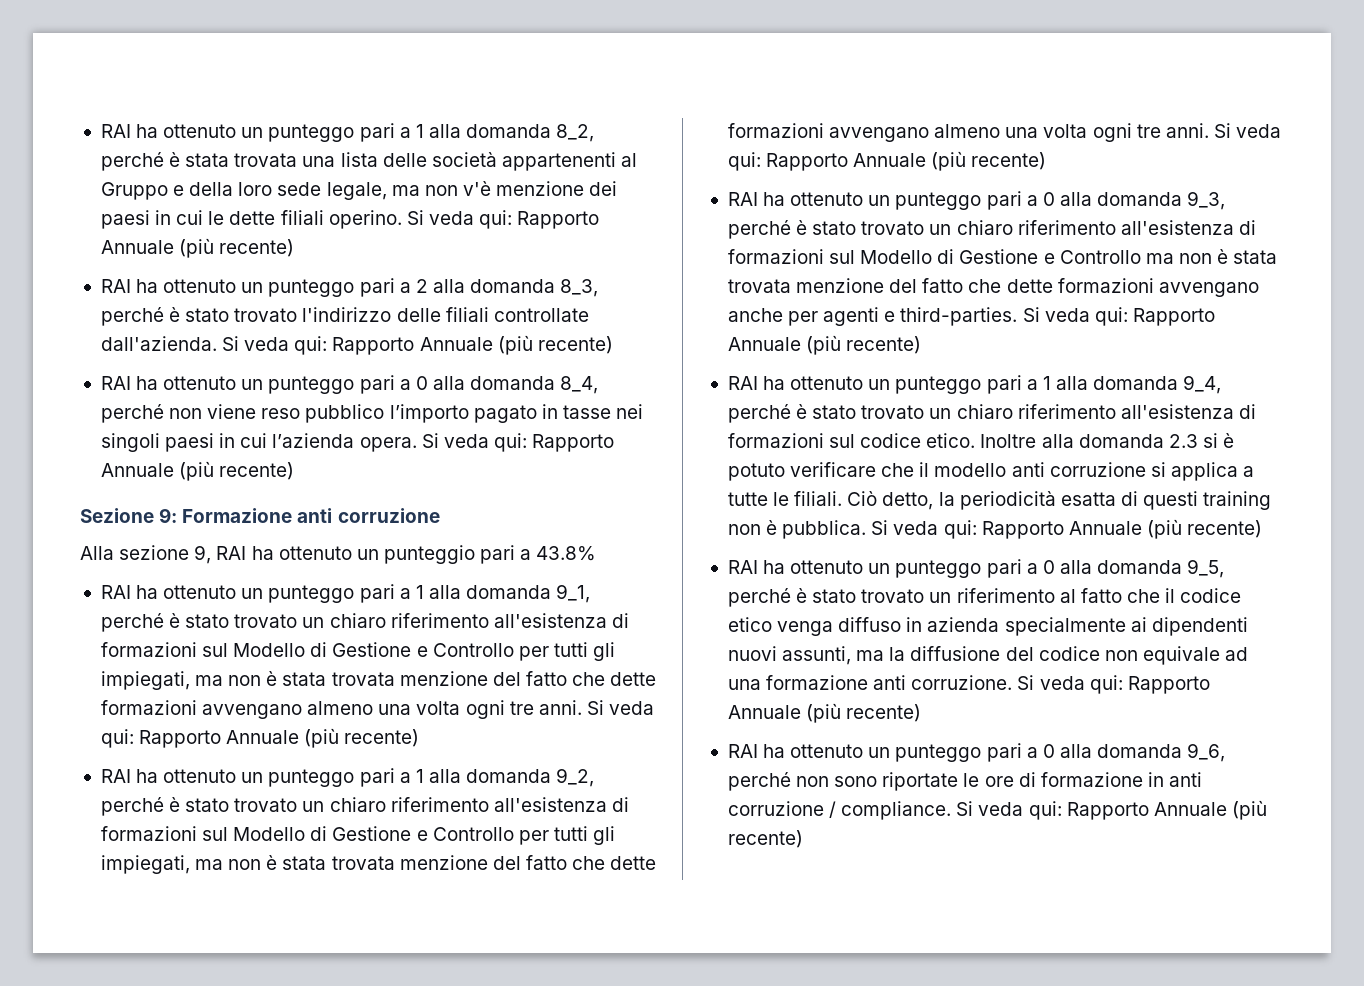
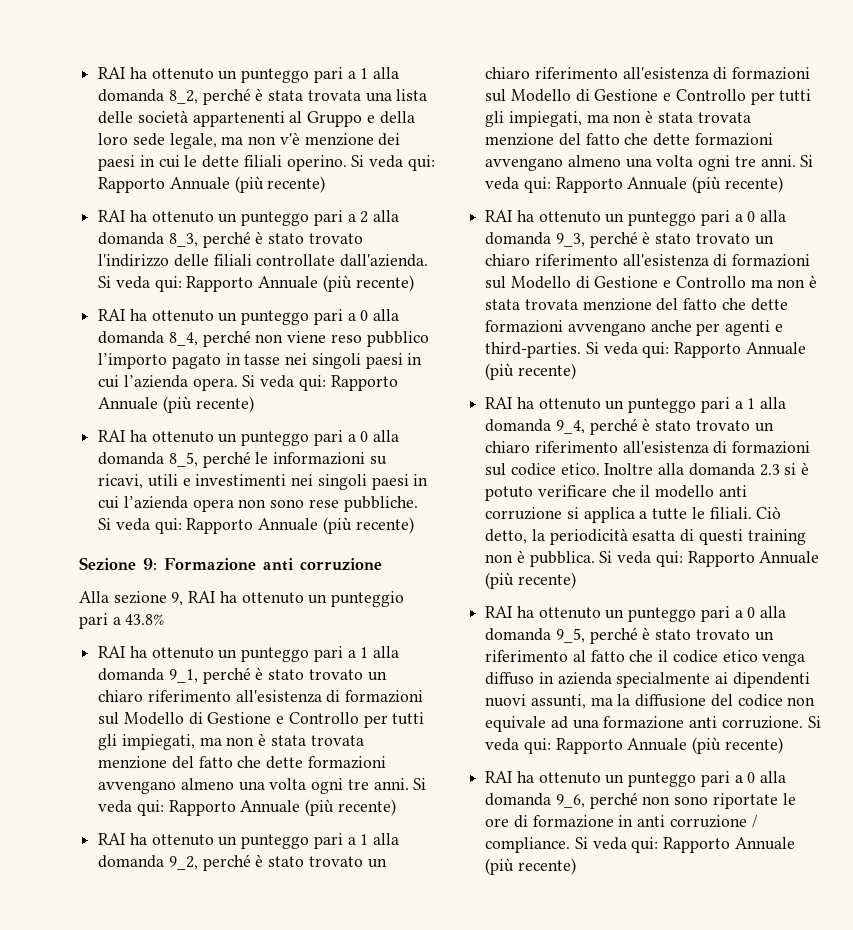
+ RAI ha ottenuto un punteggo pari a 0 alla domanda 8_5, perché le informazioni su ricavi, utili e investimenti nei singoli paesi in cui l’azienda opera non sono rese pubbliche. Si veda qui: Rapporto Annuale (più recente)

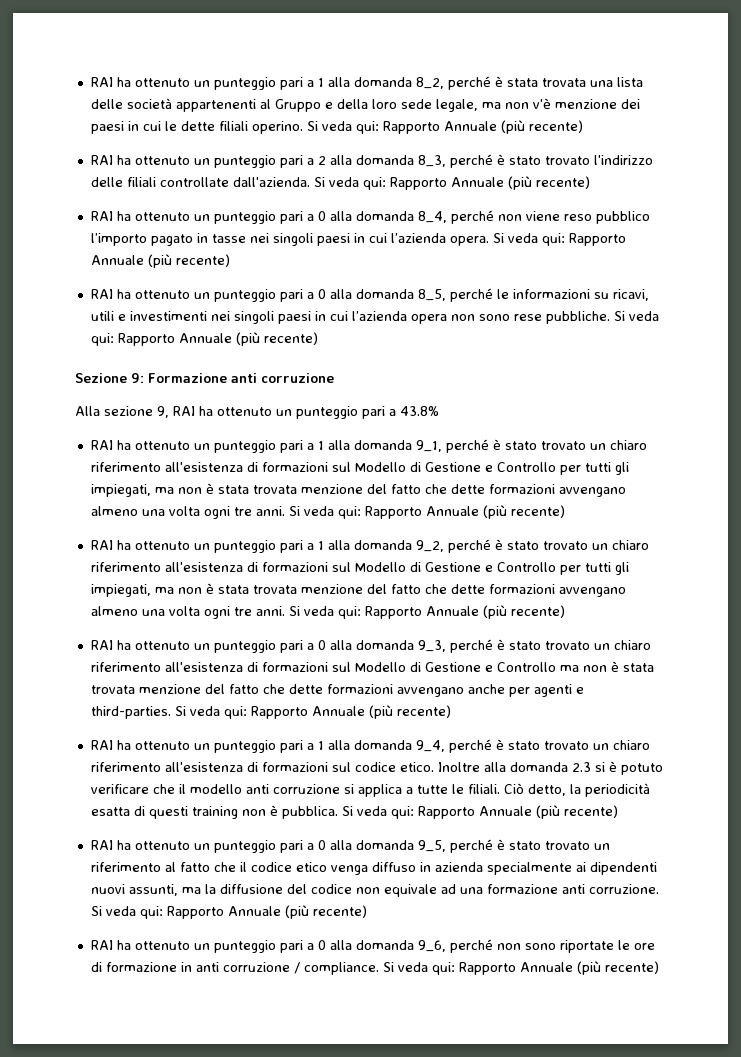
- RAI ha ottenuto un punteggo pari a 1 alla domanda 8_2, perché è stata trovata una lista delle società appartenenti al Gruppo e della loro sede legale, ma non v'è menzione dei paesi in cui le dette filiali operino.
+ RAI ha ottenuto un punteggio pari a 1 alla domanda 8_2, perché è stata trovata una lista delle società appartenenti al Gruppo e della loro sede legale, ma non v'è menzione dei paesi in cui le dette filiali operino.
- RAI ha ottenuto un punteggo pari a 2 alla domanda 8_3, perché è stato trovato l'indirizzo delle filiali controllate dall'azienda.
+ RAI ha ottenuto un punteggio pari a 2 alla domanda 8_3, perché è stato trovato l'indirizzo delle filiali controllate dall'azienda.
- RAI ha ottenuto un punteggo pari a 0 alla domanda 8_4, perché non viene reso pubblico l’importo pagato in tasse nei singoli paesi in cui l’azienda opera.
+ RAI ha ottenuto un punteggio pari a 0 alla domanda 8_4, perché non viene reso pubblico l’importo pagato in tasse nei singoli paesi in cui l’azienda opera.
- RAI ha ottenuto un punteggo pari a 0 alla domanda 8_5, perché le informazioni su ricavi, utili e investimenti nei singoli paesi in cui l’azienda opera non sono rese pubbliche.
+ RAI ha ottenuto un punteggio pari a 0 alla domanda 8_5, perché le informazioni su ricavi, utili e investimenti nei singoli paesi in cui l’azienda opera non sono rese pubbliche.
- RAI ha ottenuto un punteggo pari a 1 alla domanda 9_1, perché è stato trovato un chiaro riferimento all'esistenza di formazioni sul Modello di Gestione e Controllo per tutti gli impiegati, ma non è stata trovata menzione del fatto che dette formazioni avvengano almeno una volta ogni tre anni.
+ RAI ha ottenuto un punteggio pari a 1 alla domanda 9_1, perché è stato trovato un chiaro riferimento all'esistenza di formazioni sul Modello di Gestione e Controllo per tutti gli impiegati, ma non è stata trovata menzione del fatto che dette formazioni avvengano almeno una volta ogni tre anni.
- RAI ha ottenuto un punteggo pari a 1 alla domanda 9_2, perché è stato trovato un chiaro riferimento all'esistenza di formazioni sul Modello di Gestione e Controllo per tutti gli impiegati, ma non è stata trovata menzione del fatto che dette formazioni avvengano almeno una volta ogni tre anni.
+ RAI ha ottenuto un punteggio pari a 1 alla domanda 9_2, perché è stato trovato un chiaro riferimento all'esistenza di formazioni sul Modello di Gestione e Controllo per tutti gli impiegati, ma non è stata trovata menzione del fatto che dette formazioni avvengano almeno una volta ogni tre anni.
- RAI ha ottenuto un punteggo pari a 0 alla domanda 9_3, perché è stato trovato un chiaro riferimento all'esistenza di formazioni sul Modello di Gestione e Controllo ma non è stata trovata menzione del fatto che dette formazioni avvengano anche per agenti e third-parties.
+ RAI ha ottenuto un punteggio pari a 0 alla domanda 9_3, perché è stato trovato un chiaro riferimento all'esistenza di formazioni sul Modello di Gestione e Controllo ma non è stata trovata menzione del fatto che dette formazioni avvengano anche per agenti e third-parties.
- RAI ha ottenuto un punteggo pari a 1 alla domanda 9_4, perché è stato trovato un chiaro riferimento all'esistenza di formazioni sul codice etico.
+ RAI ha ottenuto un punteggio pari a 1 alla domanda 9_4, perché è stato trovato un chiaro riferimento all'esistenza di formazioni sul codice etico.
- RAI ha ottenuto un punteggo pari a 0 alla domanda 9_5, perché è stato trovato un riferimento al fatto che il codice etico venga diffuso in azienda specialmente ai dipendenti nuovi assunti, ma la diffusione del codice non equivale ad una formazione anti corruzione.
+ RAI ha ottenuto un punteggio pari a 0 alla domanda 9_5, perché è stato trovato un riferimento al fatto che il codice etico venga diffuso in azienda specialmente ai dipendenti nuovi assunti, ma la diffusione del codice non equivale ad una formazione anti corruzione.
- RAI ha ottenuto un punteggo pari a 0 alla domanda 9_6, perché non sono riportate le ore di formazione in anti corruzione / compliance.
+ RAI ha ottenuto un punteggio pari a 0 alla domanda 9_6, perché non sono riportate le ore di formazione in anti corruzione / compliance.

